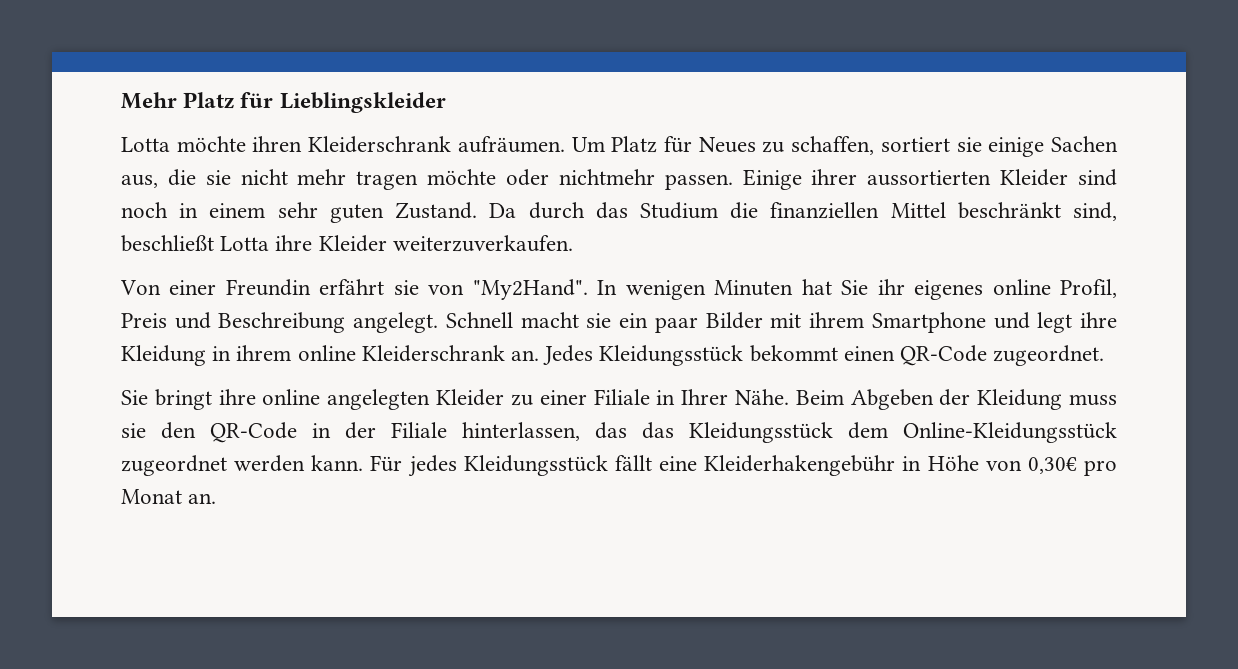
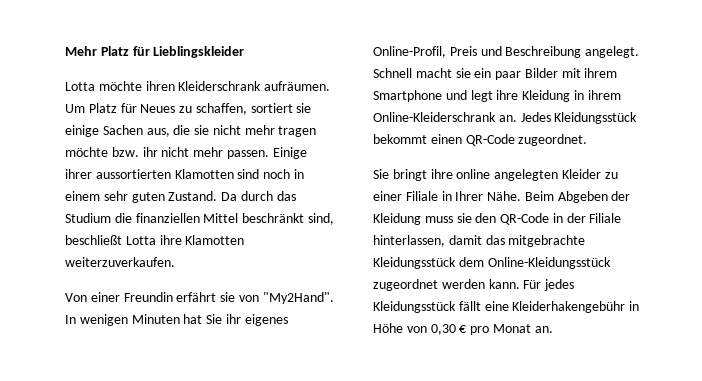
- Um Platz für Neues zu schaffen, sortiert sie einige Sachen aus, die sie nicht mehr tragen möchte oder nichtmehr passen.
+ Um Platz für Neues zu schaffen, sortiert sie einige Sachen aus, die sie nicht mehr tragen möchte bzw. ihr nicht mehr passen.
- Einige ihrer aussortierten Kleider sind noch in einem sehr guten Zustand.
+ Einige ihrer aussortierten Klamotten sind noch in einem sehr guten Zustand.
- Da durch das Studium die finanziellen Mittel beschränkt sind, beschließt Lotta ihre Kleider weiterzuverkaufen.
+ Da durch das Studium die finanziellen Mittel beschränkt sind, beschließt Lotta ihre Klamotten weiterzuverkaufen.
- In wenigen Minuten hat Sie ihr eigenes online Profil, Preis und Beschreibung angelegt.
+ In wenigen Minuten hat Sie ihr eigenes Online-Profil, Preis und Beschreibung angelegt.
- Schnell macht sie ein paar Bilder mit ihrem Smartphone und legt ihre Kleidung in ihrem online Kleiderschrank an.
+ Schnell macht sie ein paar Bilder mit ihrem Smartphone und legt ihre Kleidung in ihrem Online-Kleiderschrank an.
- Beim Abgeben der Kleidung muss sie den QR-Code in der Filiale hinterlassen, das das Kleidungsstück dem Online-Kleidungsstück zugeordnet werden kann.
+ Beim Abgeben der Kleidung muss sie den QR-Code in der Filiale hinterlassen, damit das mitgebrachte Kleidungsstück dem Online-Kleidungsstück zugeordnet werden kann.
- Für jedes Kleidungsstück fällt eine Kleiderhakengebühr in Höhe von 0,30€ pro Monat an.
+ Für jedes Kleidungsstück fällt eine Kleiderhakengebühr in Höhe von 0,30 € pro Monat an.

